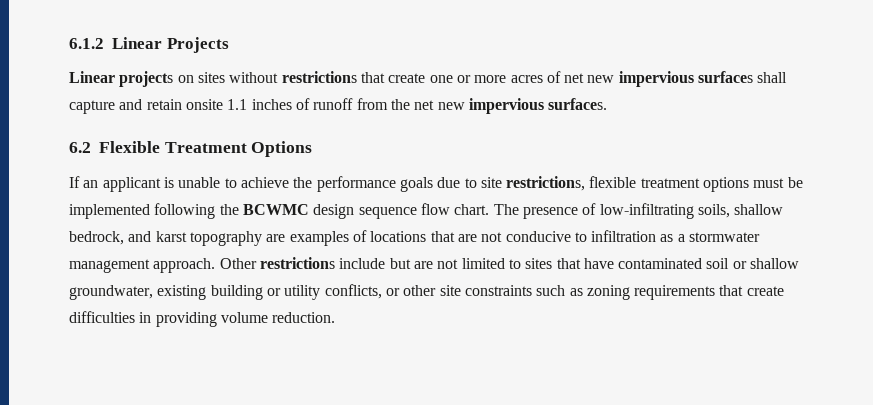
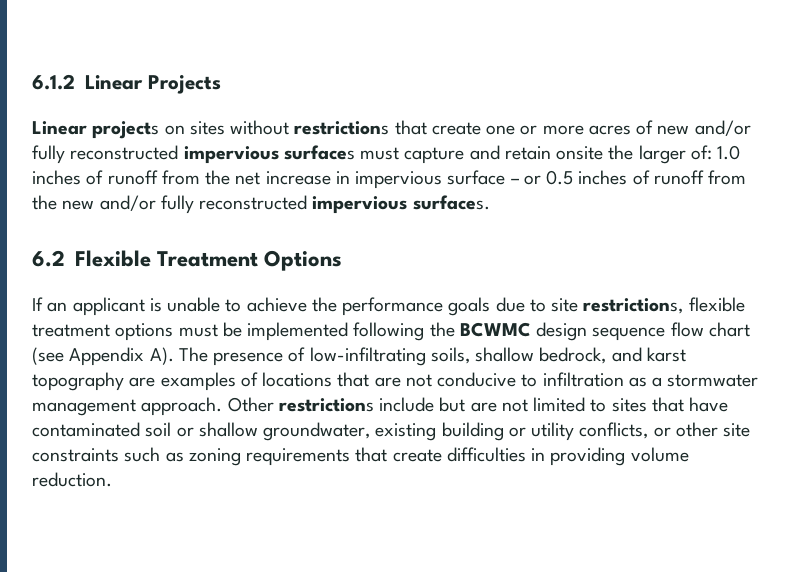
- Linear projects on sites without restrictions that create one or more acres of net new impervious surfaces shall capture and retain onsite 1.1 inches of runoff from the net new impervious surfaces.
+ Linear projects on sites without restrictions that create one or more acres of new and/or fully reconstructed impervious surfaces must capture and retain onsite the larger of: 1.0 inches of runoff from the net increase in impervious surface – or 0.5 inches of runoff from the new and/or fully reconstructed impervious surfaces.
- If an applicant is unable to achieve the performance goals due to site restrictions, flexible treatment options must be implemented following the BCWMC design sequence flow chart. The presence of low-infiltrating soils, shallow bedrock, and karst topography are examples of locations that are not conducive to infiltration as a stormwater management approach.
+ If an applicant is unable to achieve the performance goals due to site restrictions, flexible treatment options must be implemented following the BCWMC design sequence flow chart (see Appendix A). The presence of low-infiltrating soils, shallow bedrock, and karst topography are examples of locations that are not conducive to infiltration as a stormwater management approach.

